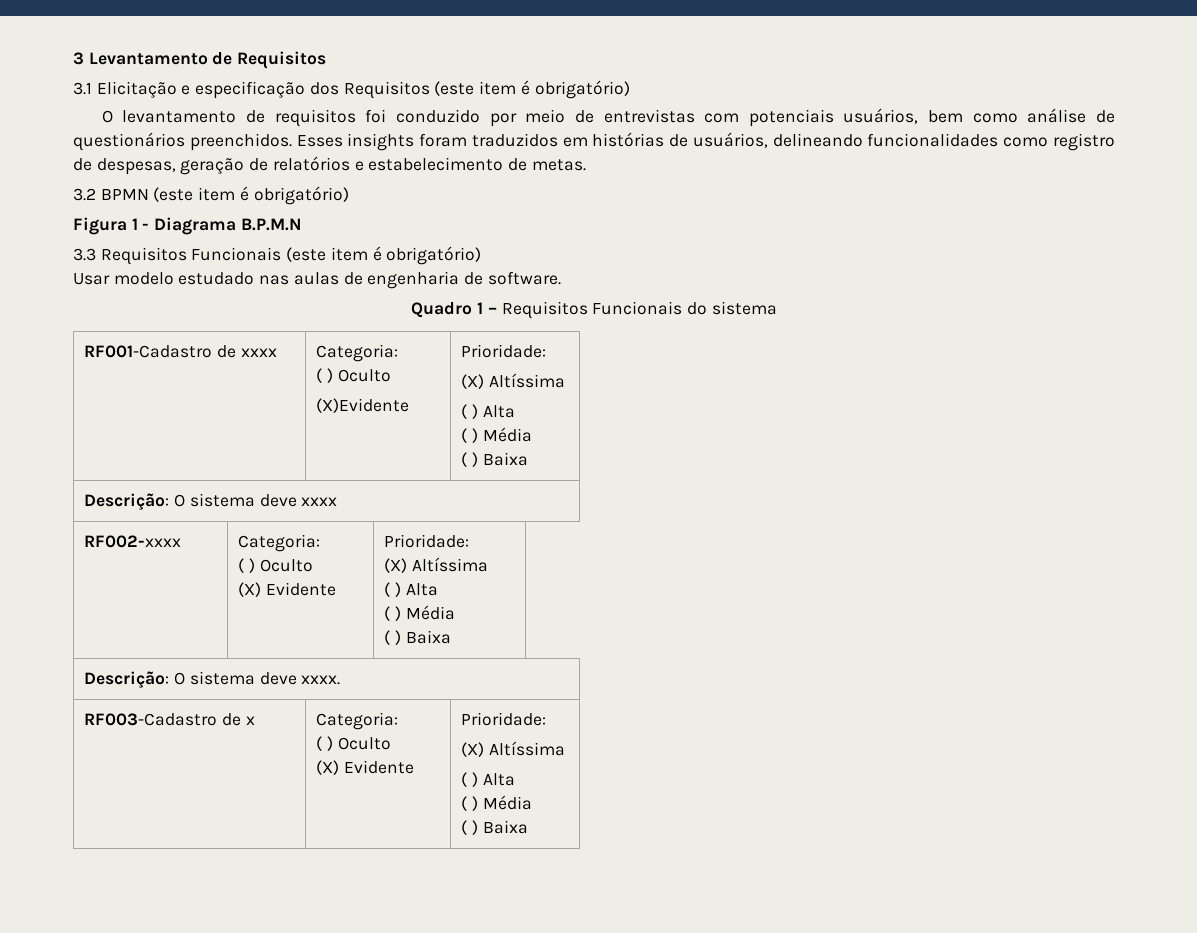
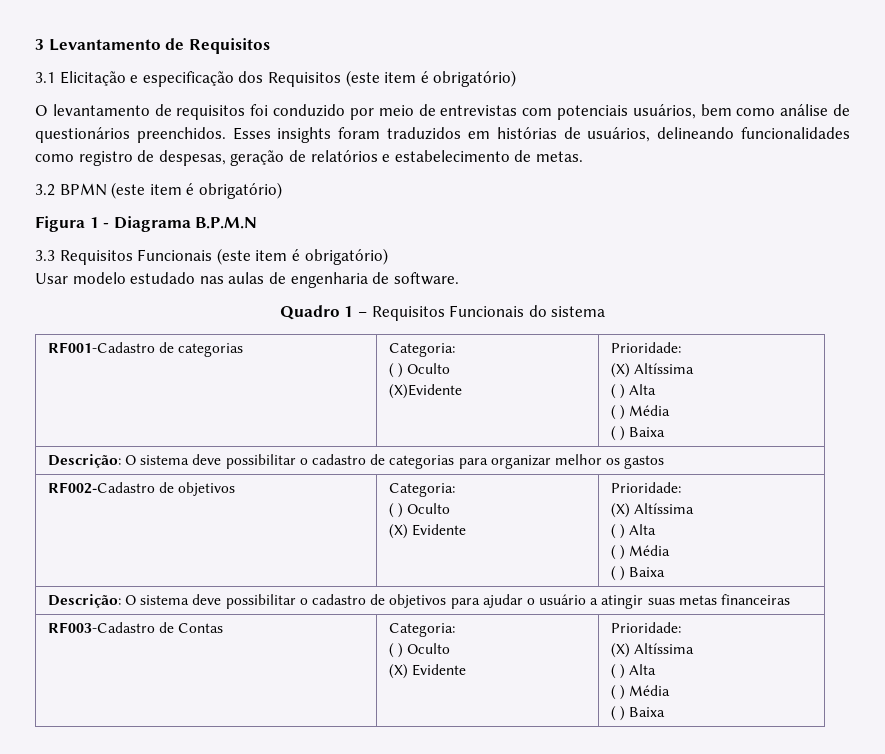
- RF001-Cadastro de xxxx | Categoria:
+ RF001-Cadastro de categorias | Categoria:
- Descrição: O sistema deve xxxx
- RF002-xxxx | Categoria:
+ Descrição: O sistema deve possibilitar o cadastro de categorias para organizar melhor os gastos
+ RF002-Cadastro de objetivos | Categoria:
- Descrição: O sistema deve xxxx.
+ Descrição: O sistema deve possibilitar o cadastro de objetivos para ajudar o usuário a atingir suas metas financeiras
- RF003-Cadastro de x | Categoria:
+ RF003-Cadastro de Contas | Categoria:

